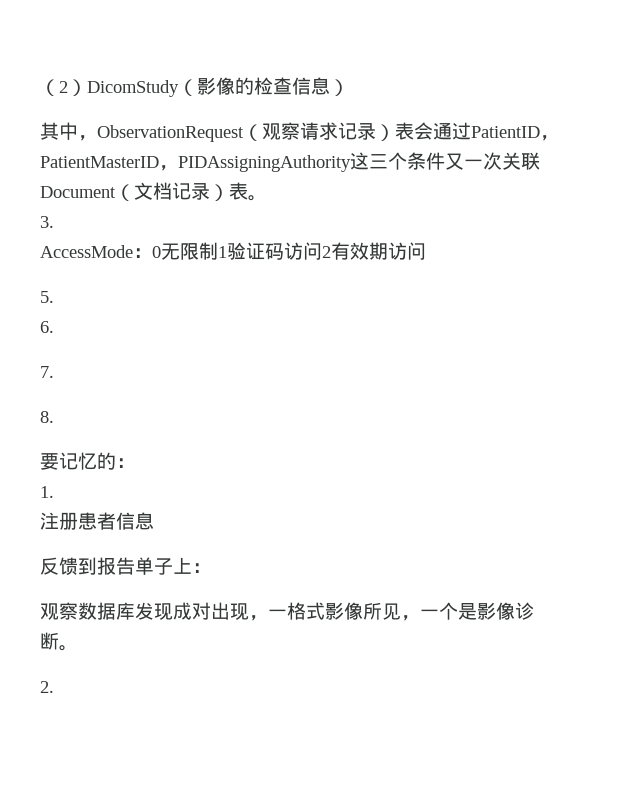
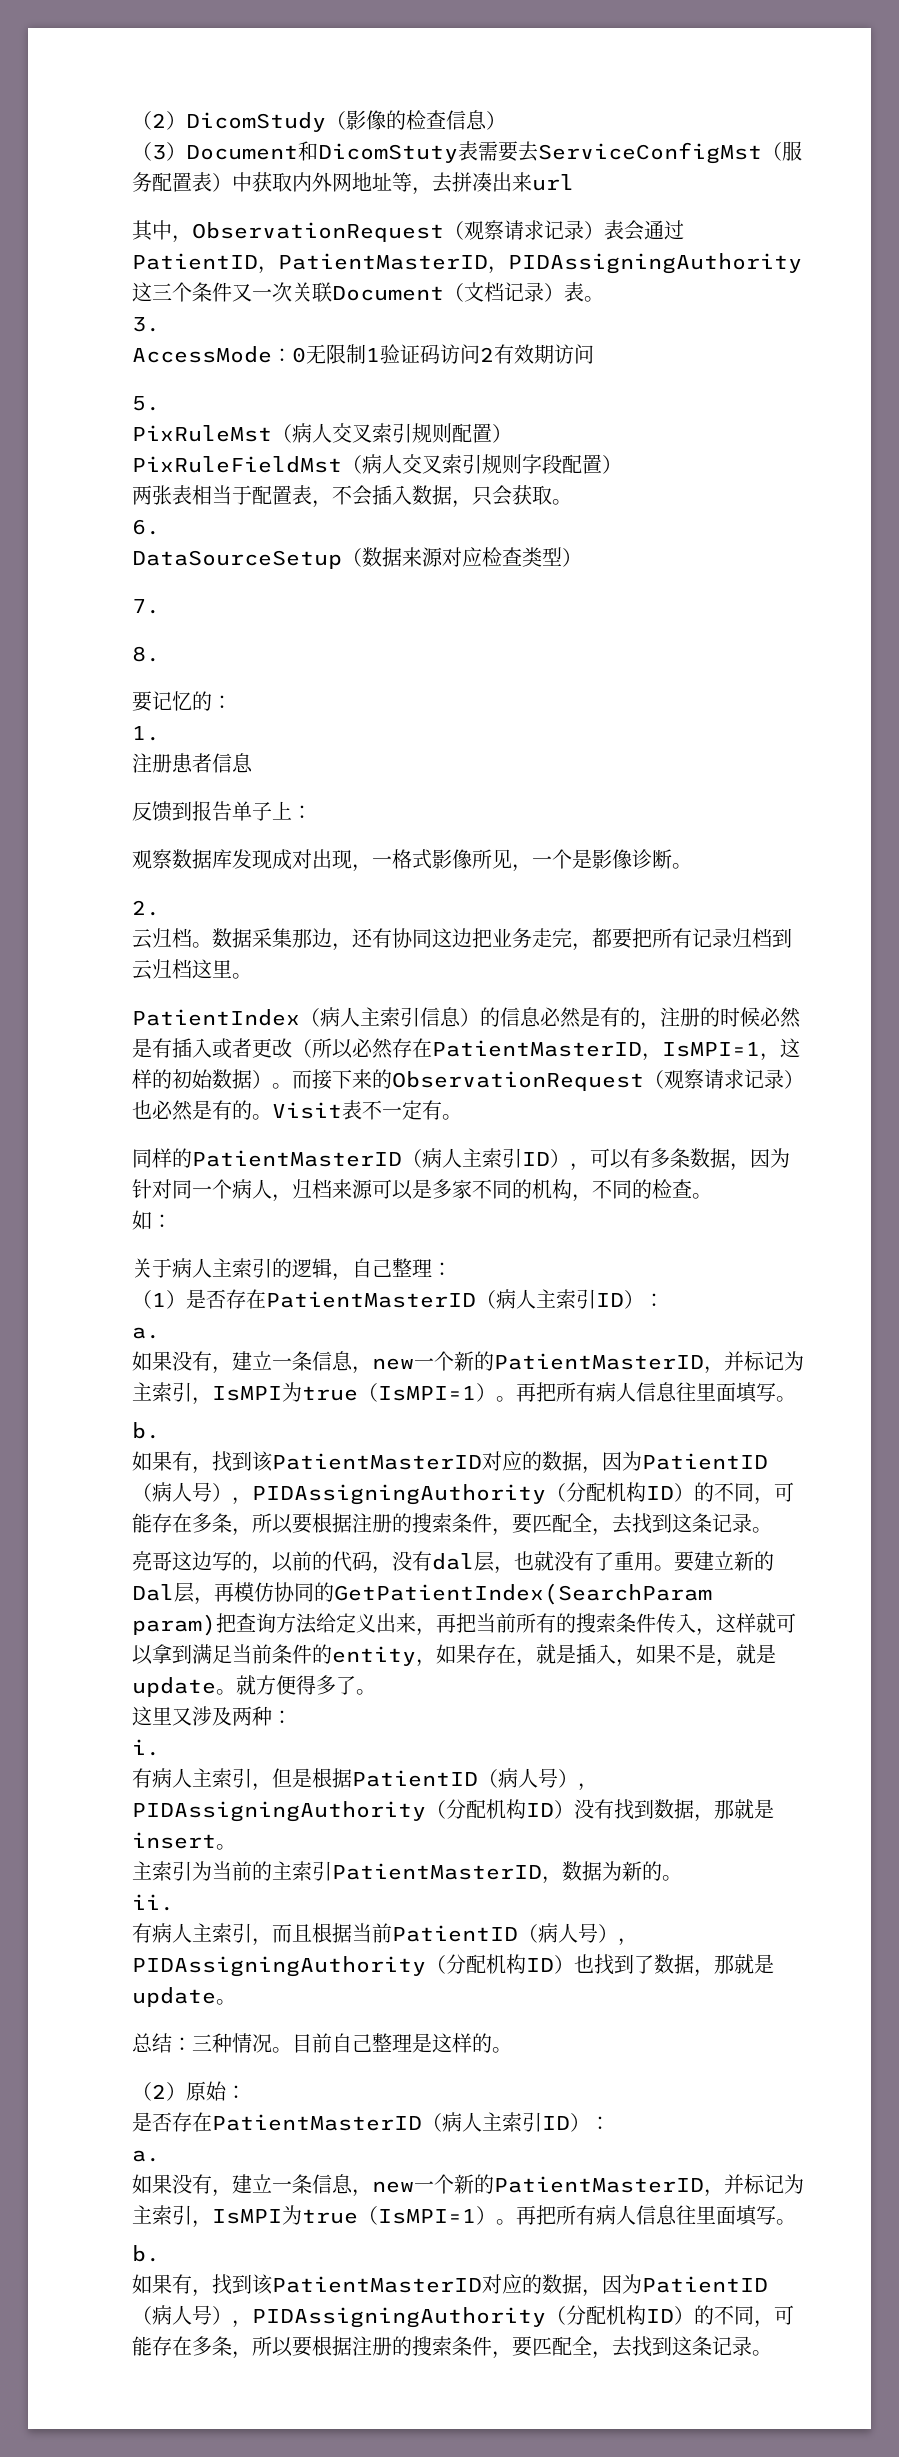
+ （3）Document和DicomStuty表需要去ServiceConfigMst（服务配置表）中获取内外网地址等，去拼凑出来url
+ PixRuleMst（病人交叉索引规则配置）
+ PixRuleFieldMst（病人交叉索引规则字段配置）
+ 两张表相当于配置表，不会插入数据，只会获取。
  6.
+ DataSourceSetup（数据来源对应检查类型）
+ 云归档。数据采集那边，还有协同这边把业务走完，都要把所有记录归档到云归档这里。
+ PatientIndex（病人主索引信息）的信息必然是有的，注册的时候必然是有插入或者更改（所以必然存在PatientMasterID，IsMPI=1，这样的初始数据）。而接下来的ObservationRequest（观察请求记录）也必然是有的。Visit表不一定有。
+ 同样的PatientMasterID（病人主索引ID），可以有多条数据，因为针对同一个病人，归档来源可以是多家不同的机构，不同的检查。
+ 如：
+ 关于病人主索引的逻辑，自己整理：
+ （1）是否存在PatientMasterID（病人主索引ID）：
+ a.
+ 如果没有，建立一条信息，new一个新的PatientMasterID，并标记为主索引，IsMPI为true（IsMPI=1）。再把所有病人信息往里面填写。
+ b.
+ 如果有，找到该PatientMasterID对应的数据，因为PatientID（病人号），PIDAssigningAuthority（分配机构ID）的不同，可能存在多条，所以要根据注册的搜索条件，要匹配全，去找到这条记录。
+ 亮哥这边写的，以前的代码，没有dal层，也就没有了重用。要建立新的Dal层，再模仿协同的GetPatientIndex(SearchParam param)把查询方法给定义出来，再把当前所有的搜索条件传入，这样就可以拿到满足当前条件的entity，如果存在，就是插入，如果不是，就是update。就方便得多了。
+ 这里又涉及两种：
+ i.
+ 有病人主索引，但是根据PatientID（病人号），PIDAssigningAuthority（分配机构ID）没有找到数据，那就是insert。
+ 主索引为当前的主索引PatientMasterID，数据为新的。
+ ii.
+ 有病人主索引，而且根据当前PatientID（病人号），PIDAssigningAuthority（分配机构ID）也找到了数据，那就是update。
+ 总结：三种情况。目前自己整理是这样的。
+ （2）原始：
+ 是否存在PatientMasterID（病人主索引ID）：
+ a.
+ 如果没有，建立一条信息，new一个新的PatientMasterID，并标记为主索引，IsMPI为true（IsMPI=1）。再把所有病人信息往里面填写。
+ b.
+ 如果有，找到该PatientMasterID对应的数据，因为PatientID（病人号），PIDAssigningAuthority（分配机构ID）的不同，可能存在多条，所以要根据注册的搜索条件，要匹配全，去找到这条记录。

